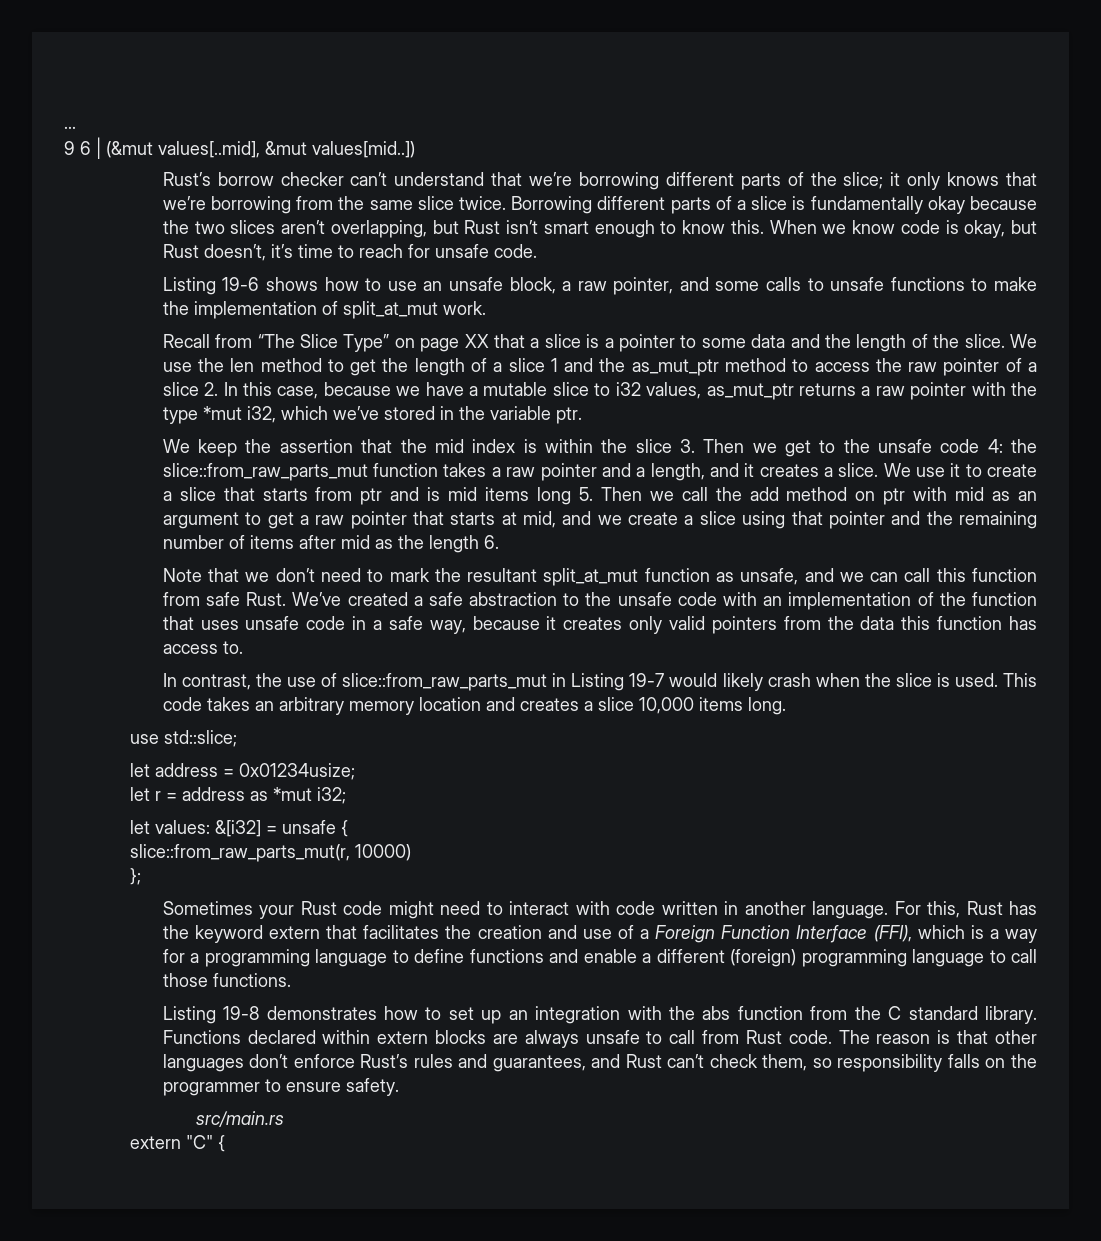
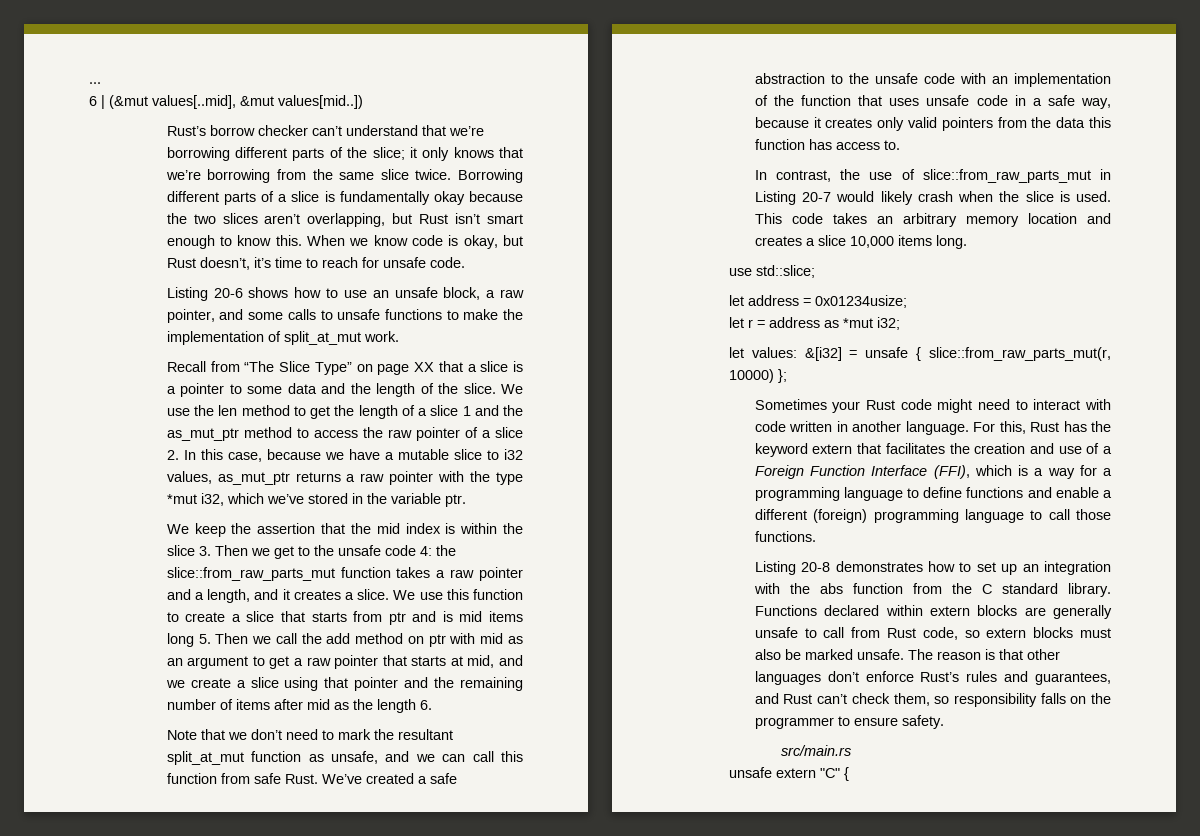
- 9 6 | (&mut values[..mid], &mut values[mid..])
+ 6 | (&mut values[..mid], &mut values[mid..])
- Listing 19-6 shows how to use an unsafe block, a raw pointer, and some calls to unsafe functions to make the implementation of split_at_mut work.
+ Listing 20-6 shows how to use an unsafe block, a raw pointer, and some calls to unsafe functions to make the implementation of split_at_mut work.
- We use it to create a slice that starts from ptr and is mid items long 5. Then we call the add method on ptr with mid as an argument to get a raw pointer that starts at mid, and we create a slice using that pointer and the remaining number of items after mid as the length 6.
+ We use this function to create a slice that starts from ptr and is mid items long 5. Then we call the add method on ptr with mid as an argument to get a raw pointer that starts at mid, and we create a slice using that pointer and the remaining number of items after mid as the length 6.
- In contrast, the use of slice::from_raw_parts_mut in Listing 19-7 would likely crash when the slice is used.
+ In contrast, the use of slice::from_raw_parts_mut in Listing 20-7 would likely crash when the slice is used.
- let values: &[i32] = unsafe {
- slice::from_raw_parts_mut(r, 10000)
- };
+ let values: &[i32] = unsafe { slice::from_raw_parts_mut(r, 10000) };
- Listing 19-8 demonstrates how to set up an integration with the abs function from the C standard library.
+ Listing 20-8 demonstrates how to set up an integration with the abs function from the C standard library.
- Functions declared within extern blocks are always unsafe to call from Rust code.
+ Functions declared within extern blocks are generally unsafe to call from Rust code, so extern blocks must also be marked unsafe.
- extern "C" {
+ unsafe extern "C" {

